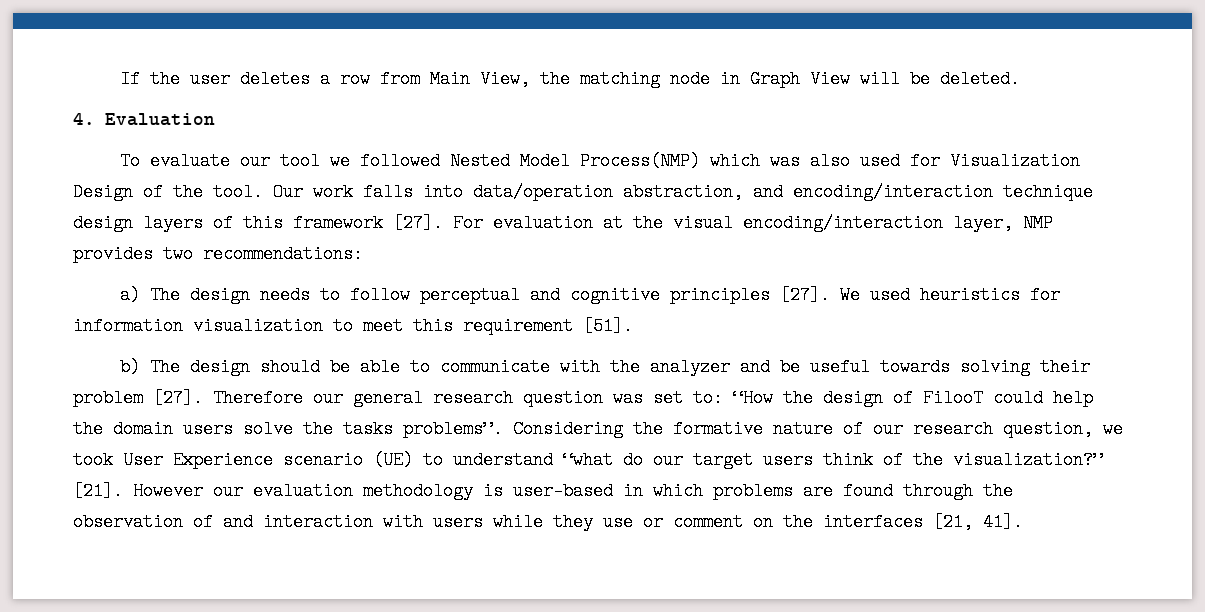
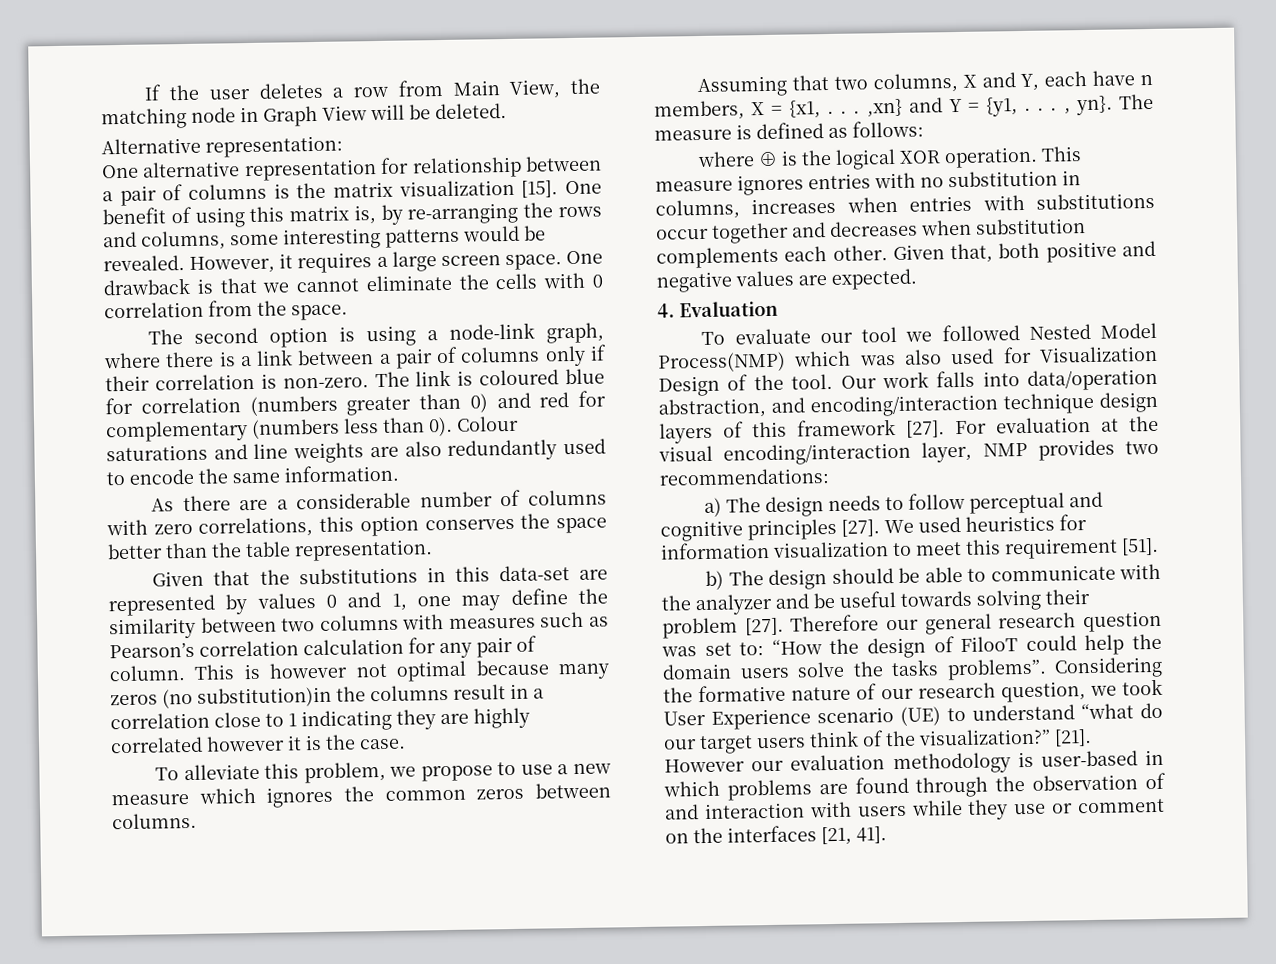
+ Alternative representation:
+ One alternative representation for relationship between a pair of columns is the matrix visualization [15]. One benefit of using this matrix is, by re-arranging the rows and columns, some interesting patterns would be revealed. However, it requires a large screen space. One drawback is that we cannot eliminate the cells with 0 correlation from the space.
+ The second option is using a node-link graph, where there is a link between a pair of columns only if their correlation is non-zero. The link is coloured blue for correlation (numbers greater than 0) and red for complementary (numbers less than 0). Colour saturations and line weights are also redundantly used to encode the same information.
+ As there are a considerable number of columns with zero correlations, this option conserves the space better than the table representation.
+ Given that the substitutions in this data-set are represented by values 0 and 1, one may define the similarity between two columns with measures such as Pearson’s correlation calculation for any pair of column. This is however not optimal because many zeros (no substitution)in the columns result in a correlation close to 1 indicating they are highly correlated however it is the case.
+ To alleviate this problem, we propose to use a new measure which ignores the common zeros between columns.
+ Assuming that two columns, X and Y, each have n members, X = {x1, . . . ,xn} and Y = {y1, . . . , yn}. The measure is defined as follows:
+ where ⊕ is the logical XOR operation. This measure ignores entries with no substitution in columns, increases when entries with substitutions occur together and decreases when substitution complements each other. Given that, both positive and negative values are expected.

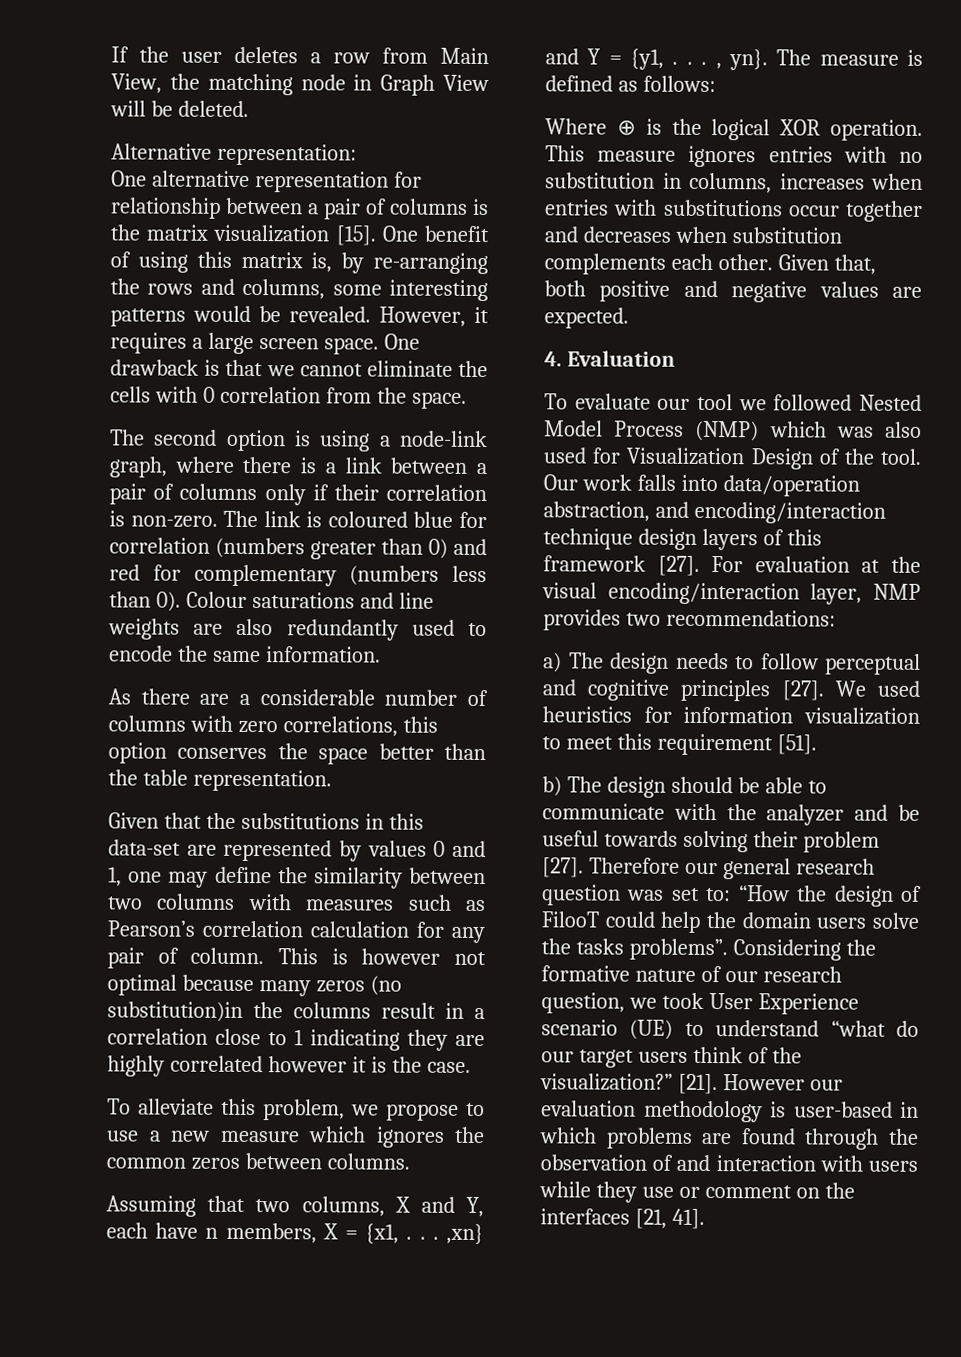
- where ⊕ is the logical XOR operation.
+ Where ⊕ is the logical XOR operation.
- To evaluate our tool we followed Nested Model Process(NMP) which was also used for Visualization Design of the tool.
+ To evaluate our tool we followed Nested Model Process (NMP) which was also used for Visualization Design of the tool.

